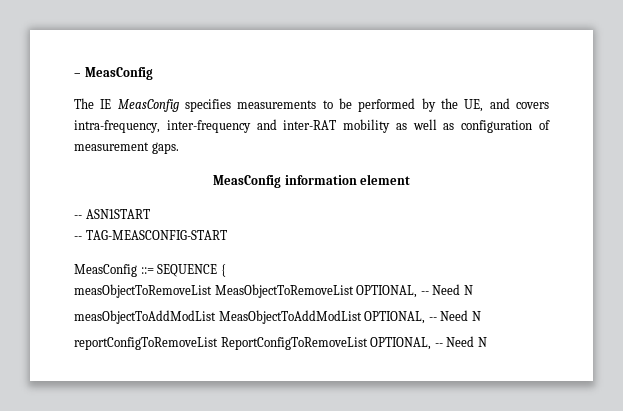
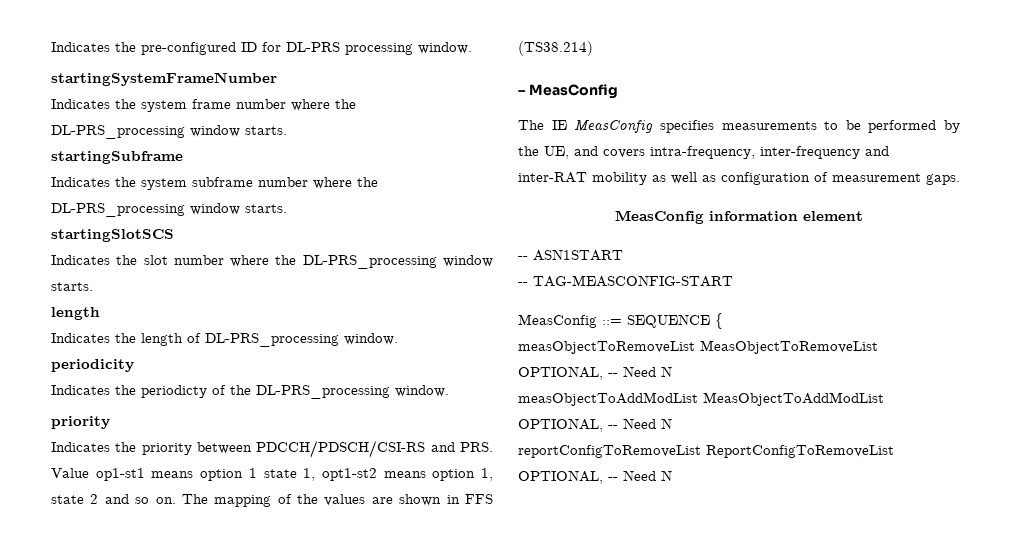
+ Indicates the pre-configured ID for DL-PRS processing window.
+ startingSystemFrameNumber
+ Indicates the system frame number where the DL-PRS_processing window starts.
+ startingSubframe
+ Indicates the system subframe number where the DL-PRS_processing window starts.
+ startingSlotSCS
+ Indicates the slot number where the DL-PRS_processing window starts.
+ length
+ Indicates the length of DL-PRS_processing window.
+ periodicity
+ Indicates the periodicty of the DL-PRS_processing window.
+ priority
+ Indicates the priority between PDCCH/PDSCH/CSI-RS and PRS. Value op1-st1 means option 1 state 1, opt1-st2 means option 1, state 2 and so on. The mapping of the values are shown in FFS (TS38.214)

